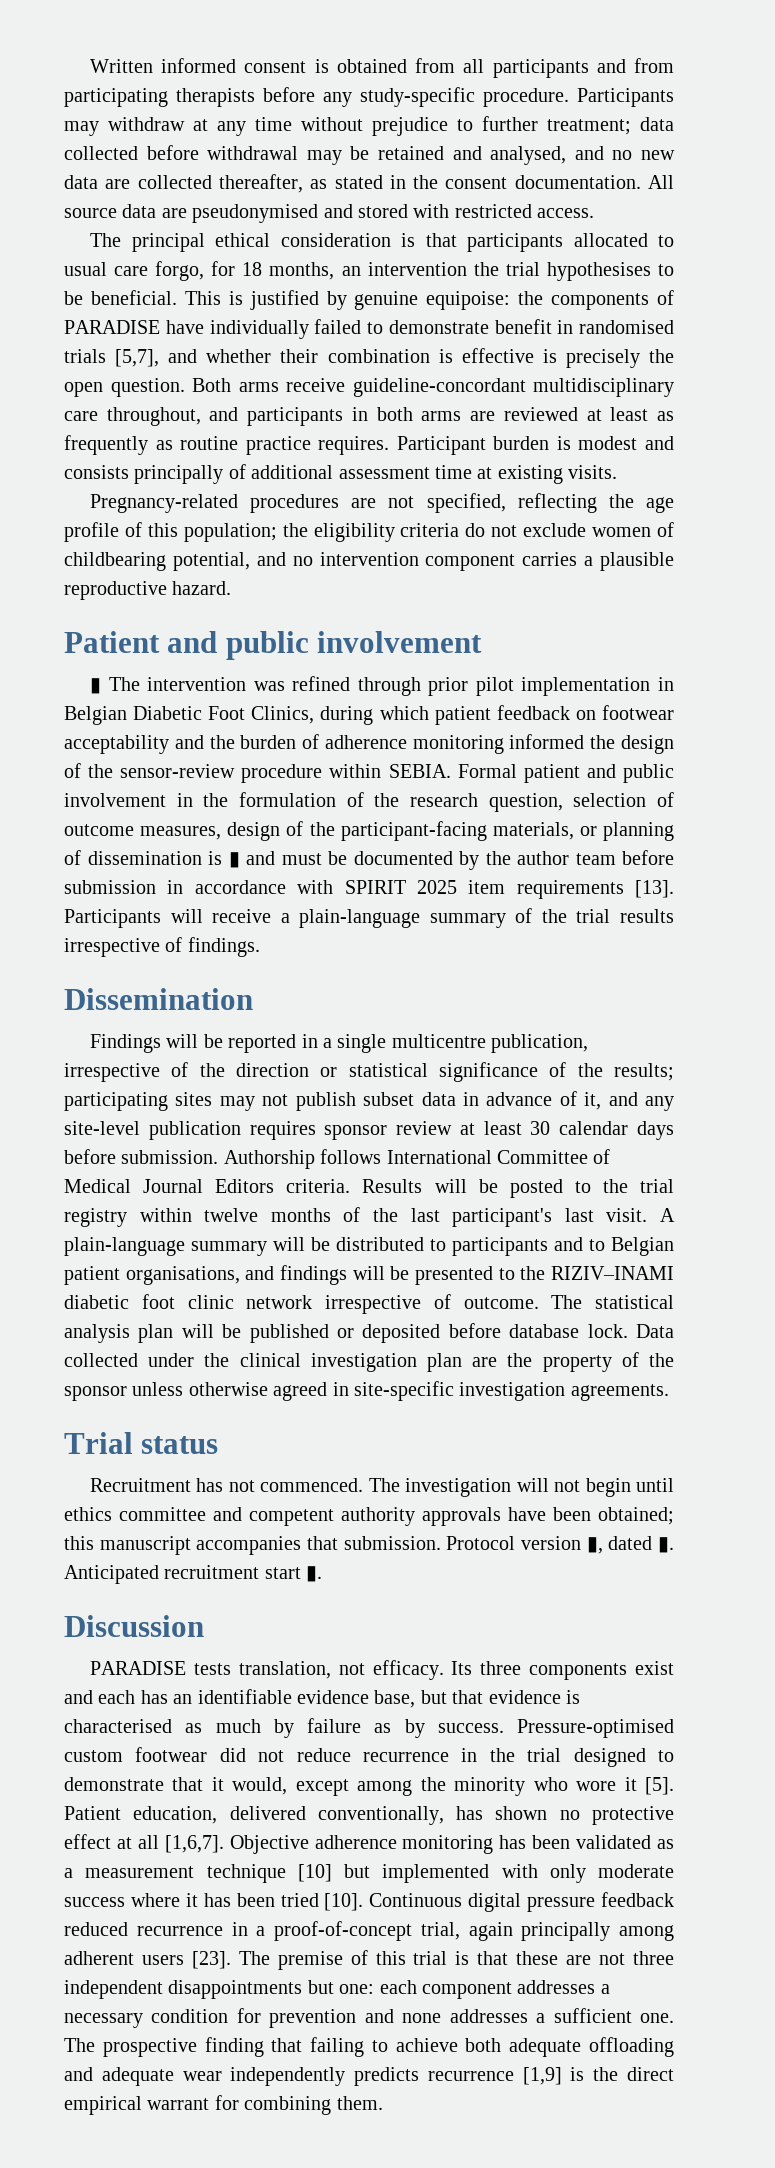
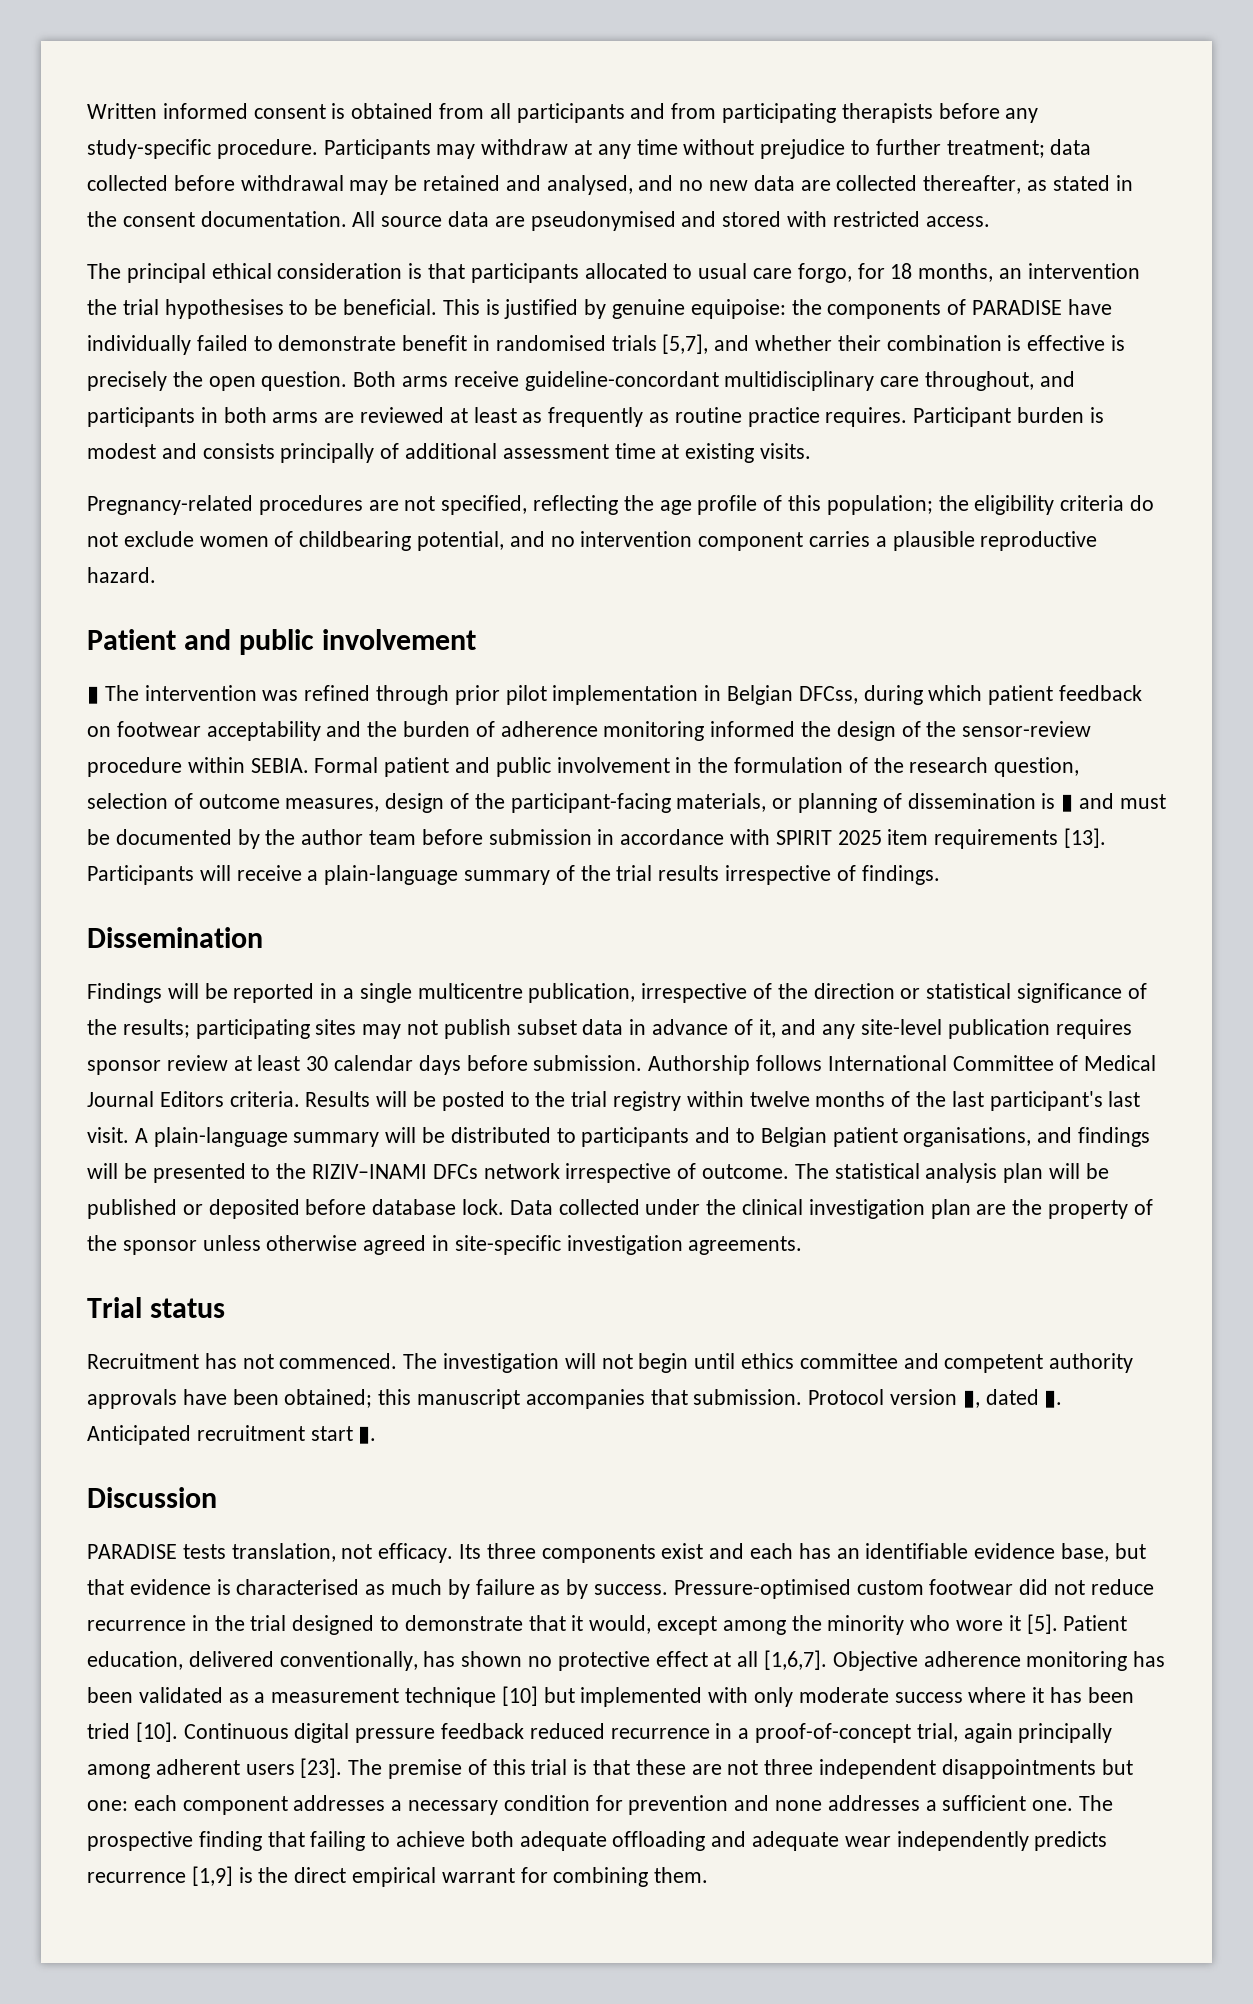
- ▮ The intervention was refined through prior pilot implementation in Belgian Diabetic Foot Clinics, during which patient feedback on footwear acceptability and the burden of adherence monitoring informed the design of the sensor-review procedure within SEBIA.
+ ▮ The intervention was refined through prior pilot implementation in Belgian DFCss, during which patient feedback on footwear acceptability and the burden of adherence monitoring informed the design of the sensor-review procedure within SEBIA.
- A plain-language summary will be distributed to participants and to Belgian patient organisations, and findings will be presented to the RIZIV–INAMI diabetic foot clinic network irrespective of outcome.
+ A plain-language summary will be distributed to participants and to Belgian patient organisations, and findings will be presented to the RIZIV–INAMI DFCs network irrespective of outcome.

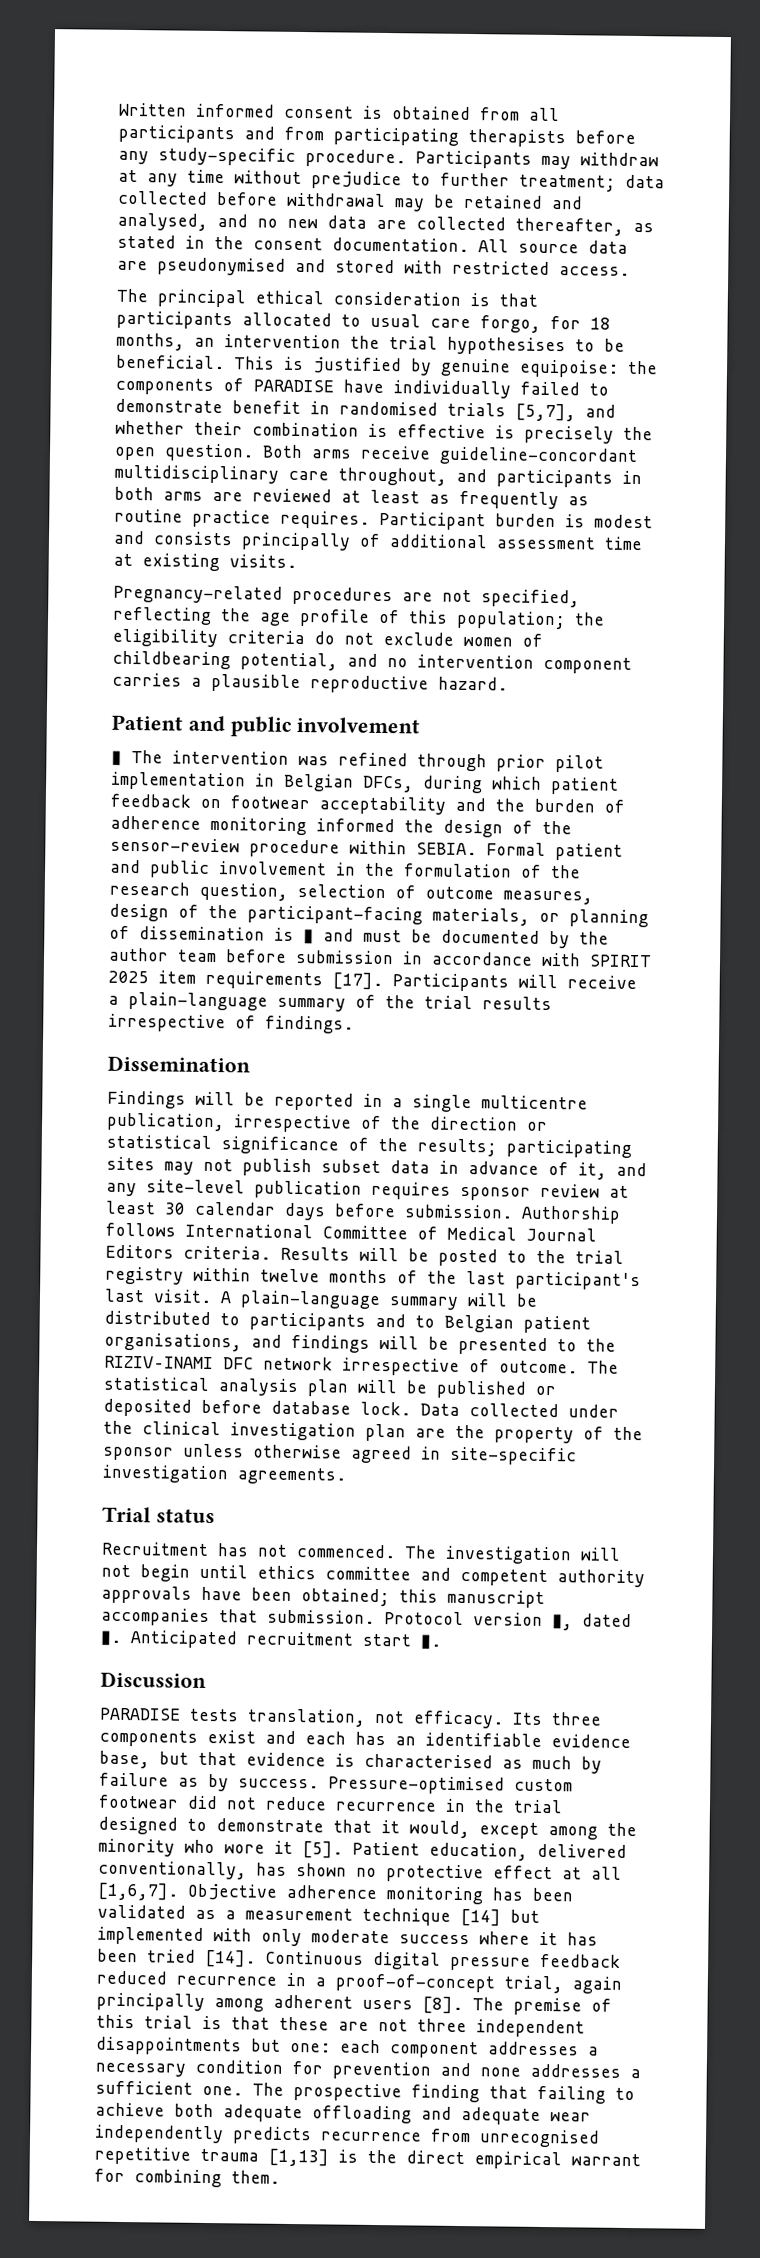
- ▮ The intervention was refined through prior pilot implementation in Belgian DFCss, during which patient feedback on footwear acceptability and the burden of adherence monitoring informed the design of the sensor-review procedure within SEBIA.
+ ▮ The intervention was refined through prior pilot implementation in Belgian DFCs, during which patient feedback on footwear acceptability and the burden of adherence monitoring informed the design of the sensor-review procedure within SEBIA.
- Formal patient and public involvement in the formulation of the research question, selection of outcome measures, design of the participant-facing materials, or planning of dissemination is ▮ and must be documented by the author team before submission in accordance with SPIRIT 2025 item requirements [13].
+ Formal patient and public involvement in the formulation of the research question, selection of outcome measures, design of the participant-facing materials, or planning of dissemination is ▮ and must be documented by the author team before submission in accordance with SPIRIT 2025 item requirements [17].
- A plain-language summary will be distributed to participants and to Belgian patient organisations, and findings will be presented to the RIZIV–INAMI DFCs network irrespective of outcome.
+ A plain-language summary will be distributed to participants and to Belgian patient organisations, and findings will be presented to the RIZIV–INAMI DFC network irrespective of outcome.
- Objective adherence monitoring has been validated as a measurement technique [10] but implemented with only moderate success where it has been tried [10].
+ Objective adherence monitoring has been validated as a measurement technique [14] but implemented with only moderate success where it has been tried [14].
- Continuous digital pressure feedback reduced recurrence in a proof-of-concept trial, again principally among adherent users [23].
+ Continuous digital pressure feedback reduced recurrence in a proof-of-concept trial, again principally among adherent users [8].
- The prospective finding that failing to achieve both adequate offloading and adequate wear independently predicts recurrence [1,9] is the direct empirical warrant for combining them.
+ The prospective finding that failing to achieve both adequate offloading and adequate wear independently predicts recurrence from unrecognised repetitive trauma [1,13] is the direct empirical warrant for combining them.

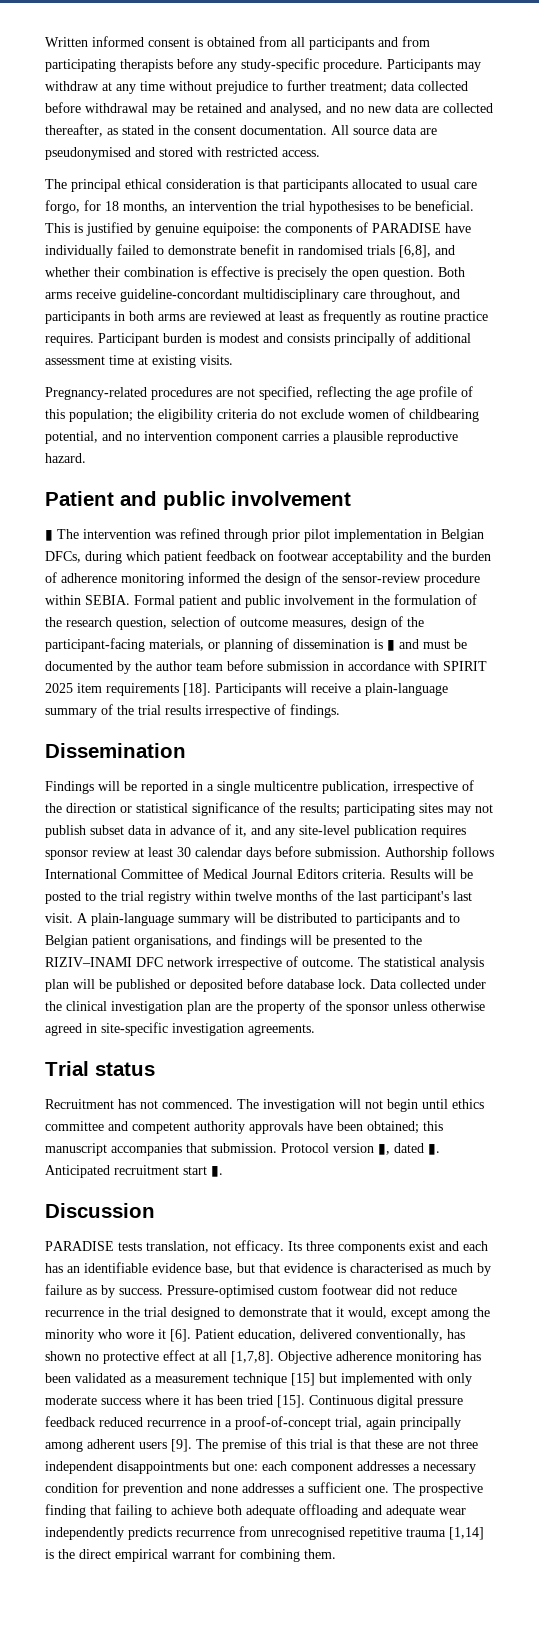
- This is justified by genuine equipoise: the components of PARADISE have individually failed to demonstrate benefit in randomised trials [5,7], and whether their combination is effective is precisely the open question.
+ This is justified by genuine equipoise: the components of PARADISE have individually failed to demonstrate benefit in randomised trials [6,8], and whether their combination is effective is precisely the open question.
- Formal patient and public involvement in the formulation of the research question, selection of outcome measures, design of the participant-facing materials, or planning of dissemination is ▮ and must be documented by the author team before submission in accordance with SPIRIT 2025 item requirements [17].
+ Formal patient and public involvement in the formulation of the research question, selection of outcome measures, design of the participant-facing materials, or planning of dissemination is ▮ and must be documented by the author team before submission in accordance with SPIRIT 2025 item requirements [18].
- Pressure-optimised custom footwear did not reduce recurrence in the trial designed to demonstrate that it would, except among the minority who wore it [5].
+ Pressure-optimised custom footwear did not reduce recurrence in the trial designed to demonstrate that it would, except among the minority who wore it [6].
- Patient education, delivered conventionally, has shown no protective effect at all [1,6,7].
+ Patient education, delivered conventionally, has shown no protective effect at all [1,7,8].
- Objective adherence monitoring has been validated as a measurement technique [14] but implemented with only moderate success where it has been tried [14].
+ Objective adherence monitoring has been validated as a measurement technique [15] but implemented with only moderate success where it has been tried [15].
- Continuous digital pressure feedback reduced recurrence in a proof-of-concept trial, again principally among adherent users [8].
+ Continuous digital pressure feedback reduced recurrence in a proof-of-concept trial, again principally among adherent users [9].
- The prospective finding that failing to achieve both adequate offloading and adequate wear independently predicts recurrence from unrecognised repetitive trauma [1,13] is the direct empirical warrant for combining them.
+ The prospective finding that failing to achieve both adequate offloading and adequate wear independently predicts recurrence from unrecognised repetitive trauma [1,14] is the direct empirical warrant for combining them.

